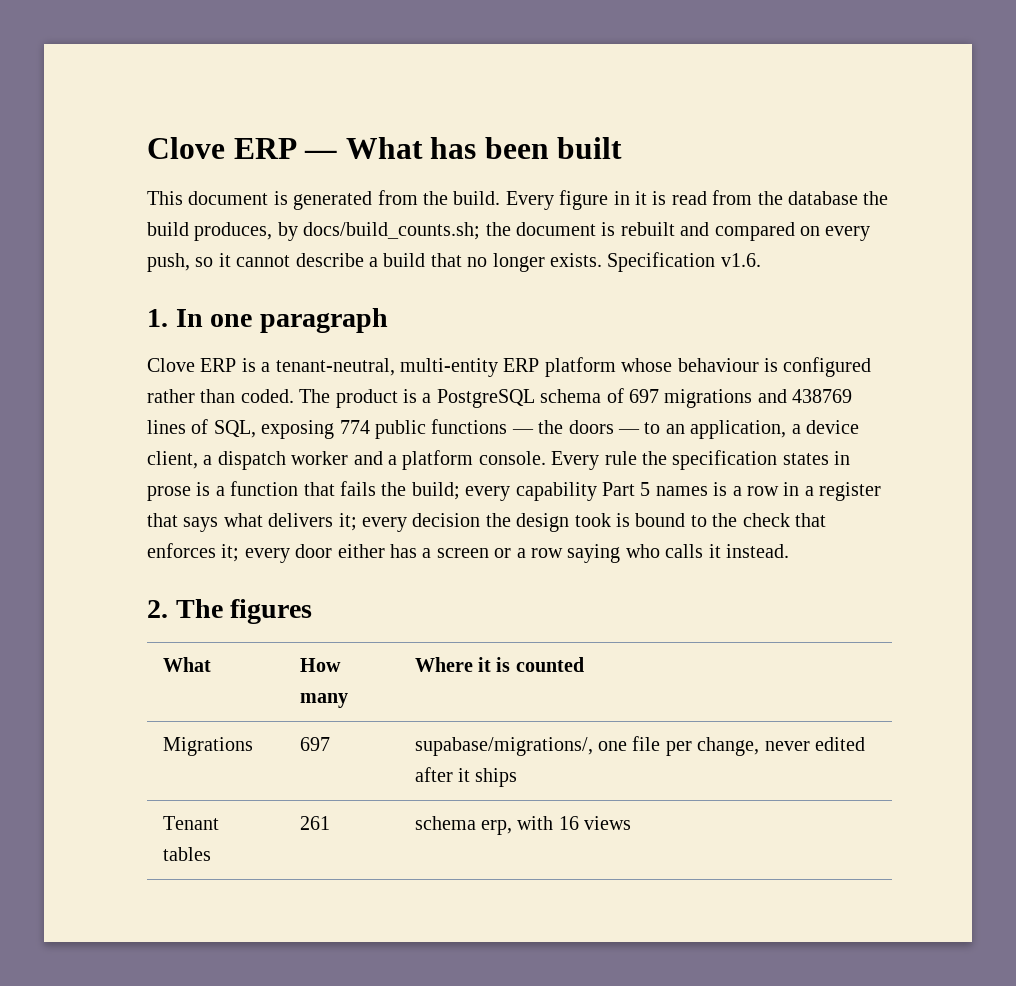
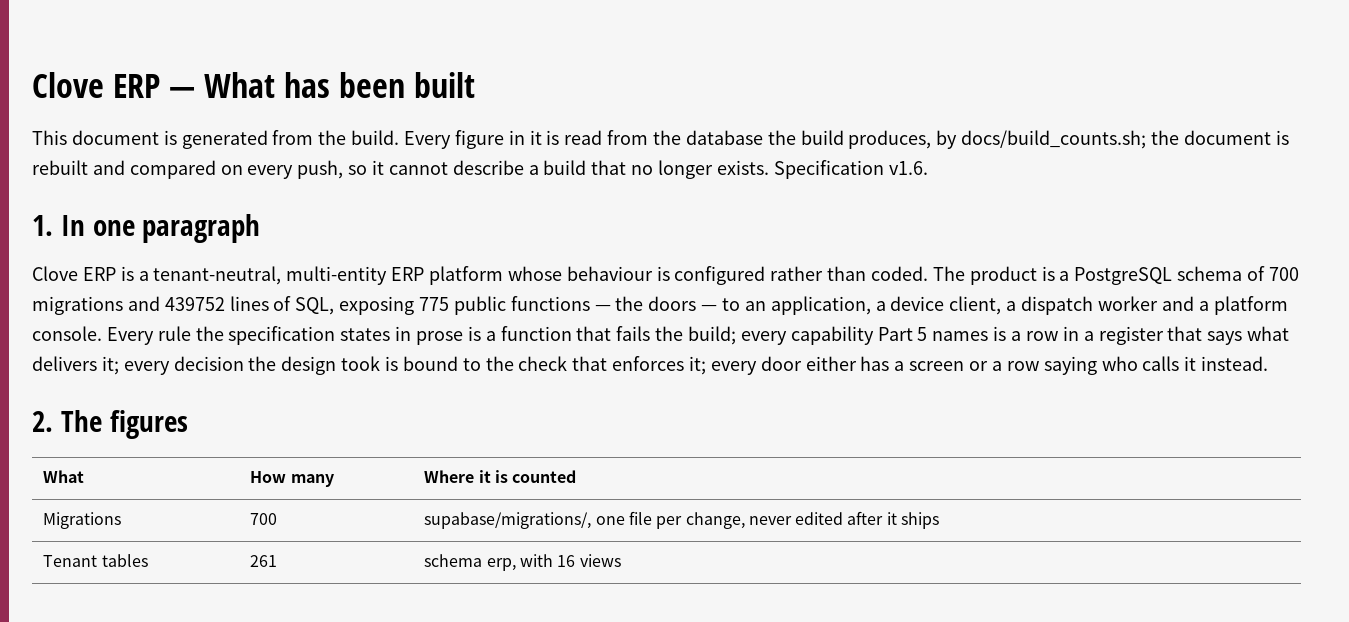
- The product is a PostgreSQL schema of 697 migrations and 438769 lines of SQL, exposing 774 public functions — the doors — to an application, a device client, a dispatch worker and a platform console.
+ The product is a PostgreSQL schema of 700 migrations and 439752 lines of SQL, exposing 775 public functions — the doors — to an application, a device client, a dispatch worker and a platform console.
- Migrations | 697 | supabase/migrations/, one file per change, never edited after it ships
+ Migrations | 700 | supabase/migrations/, one file per change, never edited after it ships

